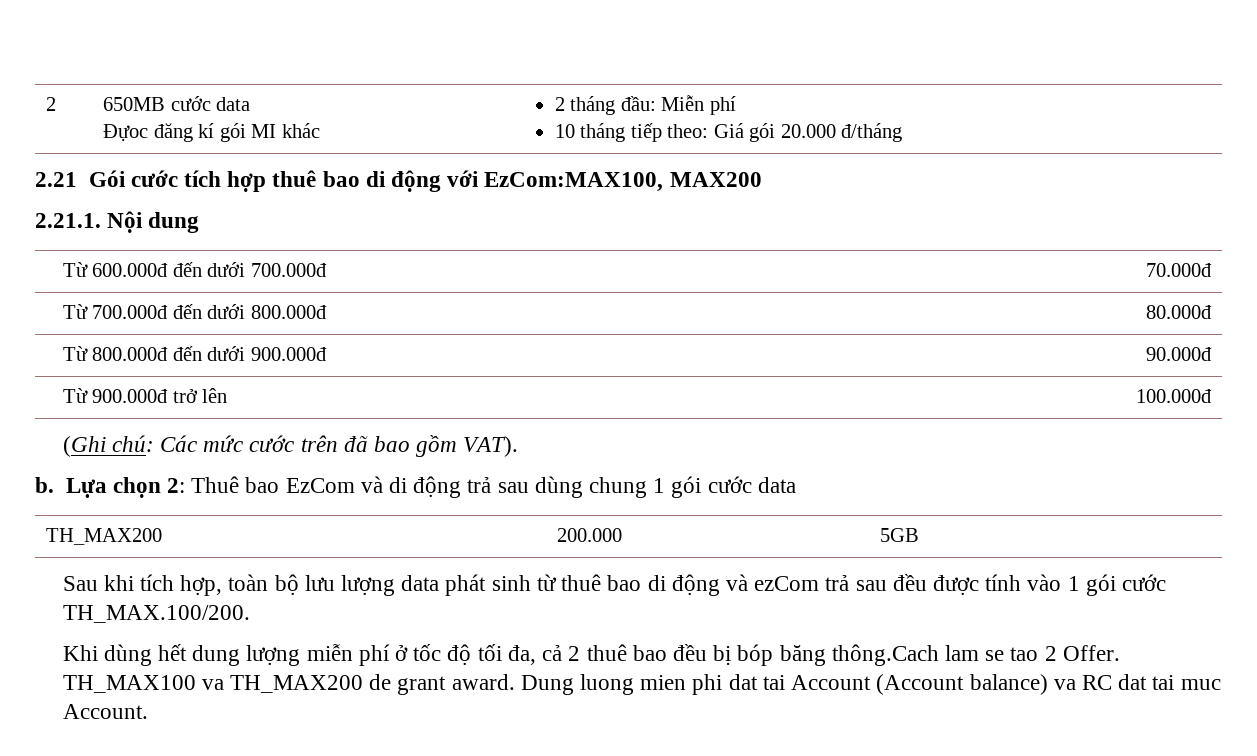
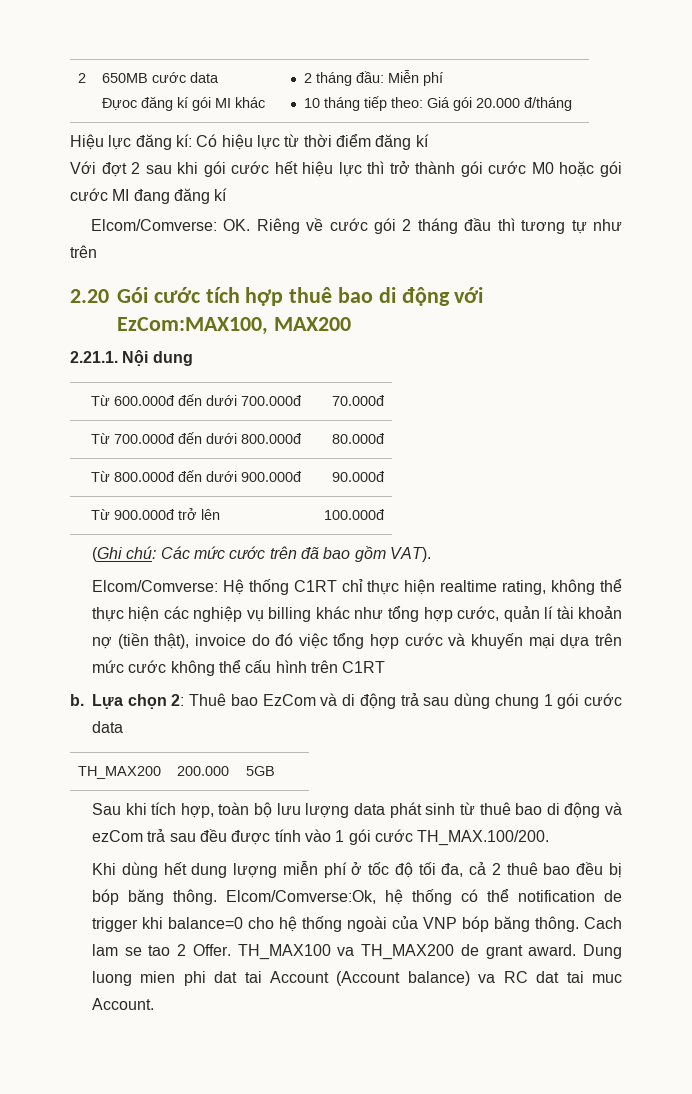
- 2.21 Gói cước tích hợp thuê bao di động với EzCom:MAX100, MAX200
+ Hiệu lực đăng kí: Có hiệu lực từ thời điểm đăng kí
+ Với đợt 2 sau khi gói cước hết hiệu lực thì trở thành gói cước M0 hoặc gói cước MI đang đăng kí
+ Elcom/Comverse: OK. Riêng về cước gói 2 tháng đầu thì tương tự như trên
+ 2.20 Gói cước tích hợp thuê bao di động với EzCom:MAX100, MAX200
+ Elcom/Comverse: Hệ thống C1RT chỉ thực hiện realtime rating, không thể thực hiện các nghiệp vụ billing khác như tổng hợp cước, quản lí tài khoản nợ (tiền thật), invoice do đó việc tổng hợp cước và khuyến mại dựa trên mức cước không thể cấu hình trên C1RT
- Khi dùng hết dung lượng miễn phí ở tốc độ tối đa, cả 2 thuê bao đều bị bóp băng thông.Cach lam se tao 2 Offer.
+ Khi dùng hết dung lượng miễn phí ở tốc độ tối đa, cả 2 thuê bao đều bị bóp băng thông. Elcom/Comverse:Ok, hệ thống có thể notification de trigger khi balance=0 cho hệ thống ngoài của VNP bóp băng thông. Cach lam se tao 2 Offer.

